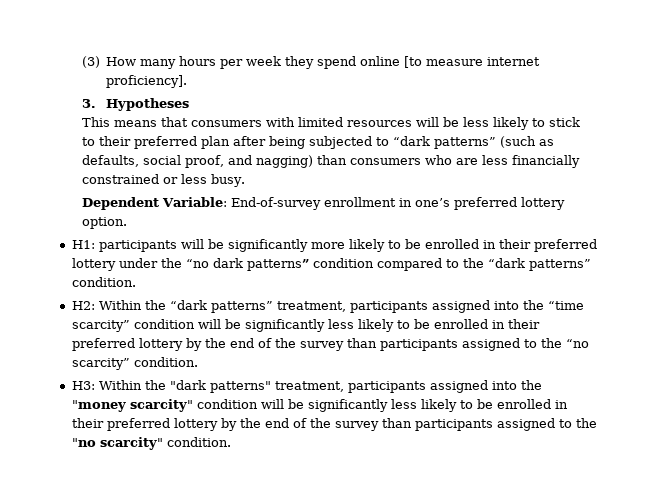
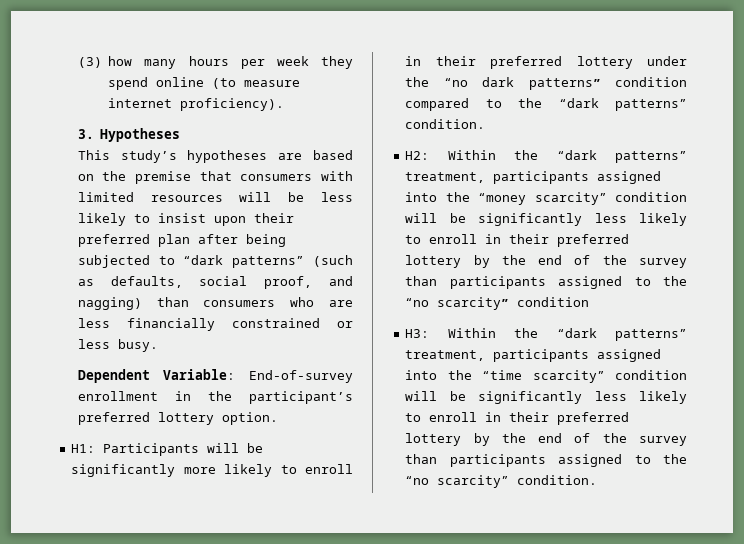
- (3) How many hours per week they spend online [to measure internet proficiency].
+ (3) how many hours per week they spend online (to measure internet proficiency).
- This means that consumers with limited resources will be less likely to stick to their preferred plan after being subjected to “dark patterns” (such as defaults, social proof, and nagging) than consumers who are less financially constrained or less busy.
+ This study’s hypotheses are based on the premise that consumers with limited resources will be less likely to insist upon their preferred plan after being subjected to “dark patterns” (such as defaults, social proof, and nagging) than consumers who are less financially constrained or less busy.
- Dependent Variable: End-of-survey enrollment in one’s preferred lottery option.
+ Dependent Variable: End-of-survey enrollment in the participant’s preferred lottery option.
- H1: participants will be significantly more likely to be enrolled in their preferred lottery under the “no dark patterns” condition compared to the “dark patterns” condition.
+ H1: Participants will be significantly more likely to enroll in their preferred lottery under the “no dark patterns” condition compared to the “dark patterns” condition.
- H2: Within the “dark patterns” treatment, participants assigned into the “time scarcity” condition will be significantly less likely to be enrolled in their preferred lottery by the end of the survey than participants assigned to the “no scarcity” condition.
+ H2: Within the “dark patterns” treatment, participants assigned into the “money scarcity” condition will be significantly less likely to enroll in their preferred lottery by the end of the survey than participants assigned to the “no scarcity” condition
+ H3: Within the “dark patterns” treatment, participants assigned into the “time scarcity” condition will be significantly less likely to enroll in their preferred lottery by the end of the survey than participants assigned to the “no scarcity” condition.
- H3: Within the "dark patterns" treatment, participants assigned into the "money scarcity" condition will be significantly less likely to be enrolled in their preferred lottery by the end of the survey than participants assigned to the "no scarcity" condition.

